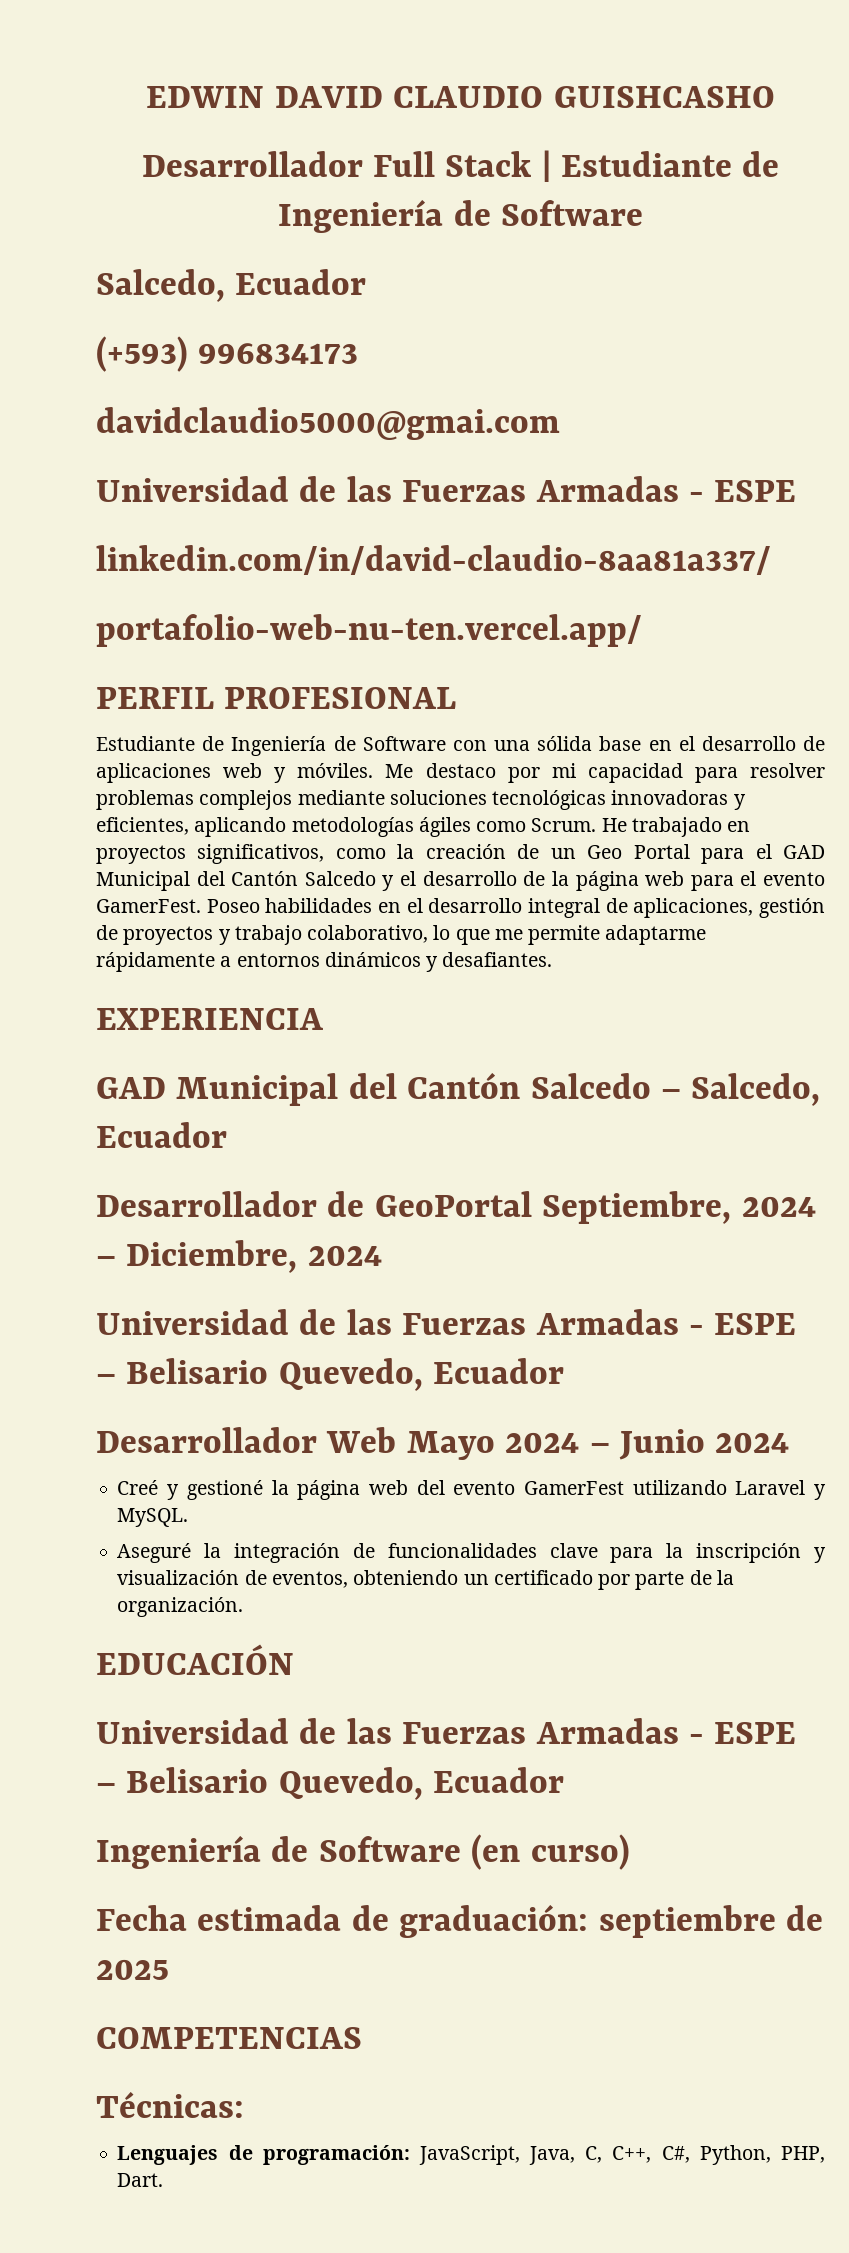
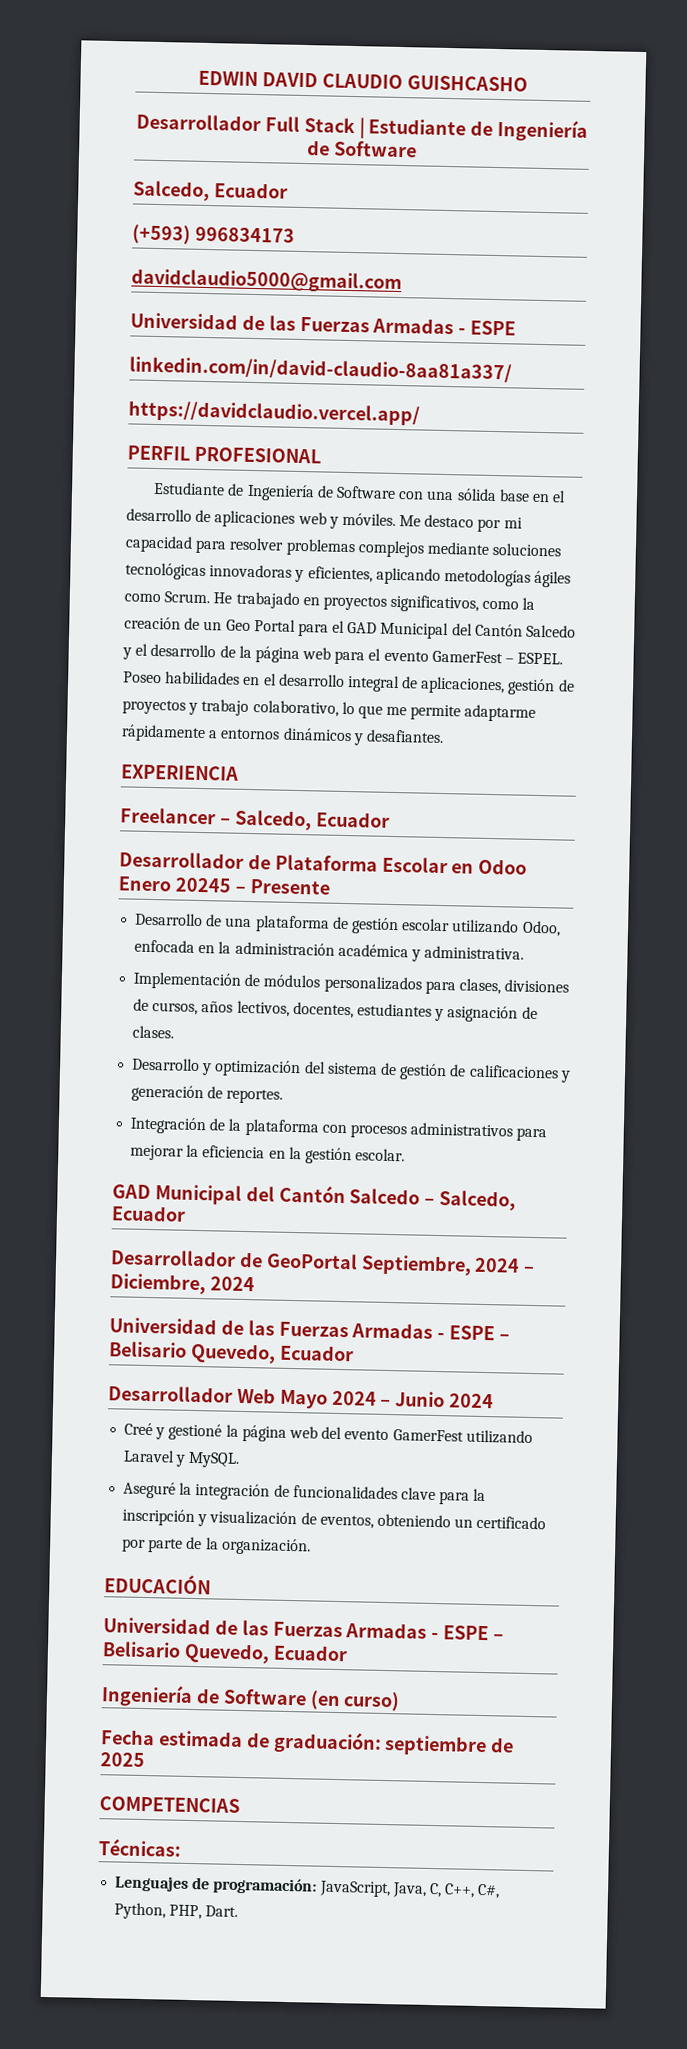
- davidclaudio5000@gmai.com
+ davidclaudio5000@gmail.com
- portafolio-web-nu-ten.vercel.app/
+ https://davidclaudio.vercel.app/
- He trabajado en proyectos significativos, como la creación de un Geo Portal para el GAD Municipal del Cantón Salcedo y el desarrollo de la página web para el evento GamerFest.
+ He trabajado en proyectos significativos, como la creación de un Geo Portal para el GAD Municipal del Cantón Salcedo y el desarrollo de la página web para el evento GamerFest – ESPEL.
+ Freelancer – Salcedo, Ecuador
+ Desarrollador de Plataforma Escolar en Odoo Enero 20245 – Presente
+ Desarrollo de una plataforma de gestión escolar utilizando Odoo, enfocada en la administración académica y administrativa.
+ Implementación de módulos personalizados para clases, divisiones de cursos, años lectivos, docentes, estudiantes y asignación de clases.
+ Desarrollo y optimización del sistema de gestión de calificaciones y generación de reportes.
+ Integración de la plataforma con procesos administrativos para mejorar la eficiencia en la gestión escolar.

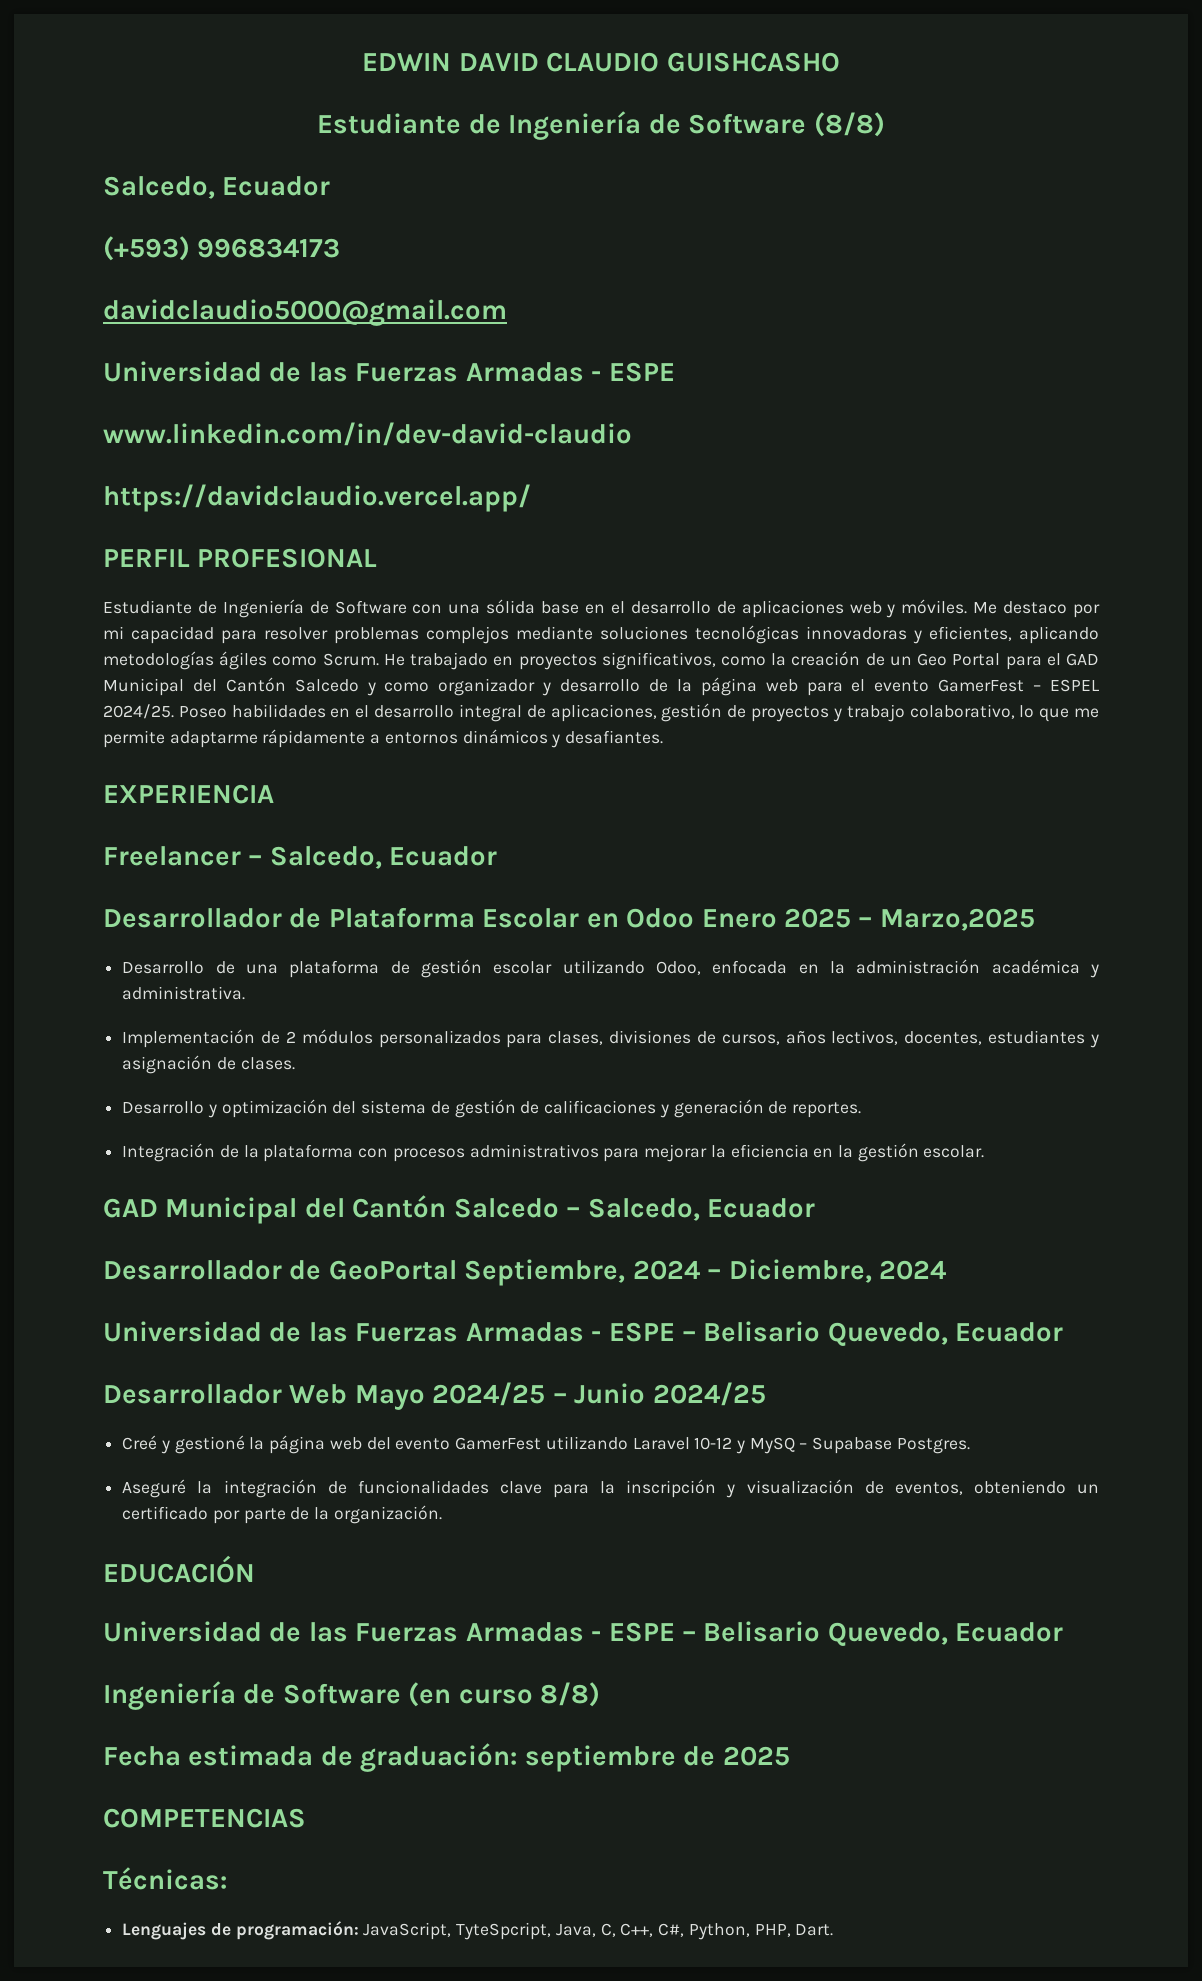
- Desarrollador Full Stack | Estudiante de Ingeniería de Software
+ Estudiante de Ingeniería de Software (8/8)
- linkedin.com/in/david-claudio-8aa81a337/
+ www.linkedin.com/in/dev-david-claudio
- He trabajado en proyectos significativos, como la creación de un Geo Portal para el GAD Municipal del Cantón Salcedo y el desarrollo de la página web para el evento GamerFest – ESPEL.
+ He trabajado en proyectos significativos, como la creación de un Geo Portal para el GAD Municipal del Cantón Salcedo y como organizador y desarrollo de la página web para el evento GamerFest – ESPEL 2024/25.
- Desarrollador de Plataforma Escolar en Odoo Enero 20245 – Presente
+ Desarrollador de Plataforma Escolar en Odoo Enero 2025 – Marzo,2025
- Implementación de módulos personalizados para clases, divisiones de cursos, años lectivos, docentes, estudiantes y asignación de clases.
+ Implementación de 2 módulos personalizados para clases, divisiones de cursos, años lectivos, docentes, estudiantes y asignación de clases.
- Desarrollador Web Mayo 2024 – Junio 2024
+ Desarrollador Web Mayo 2024/25 – Junio 2024/25
- Creé y gestioné la página web del evento GamerFest utilizando Laravel y MySQL.
+ Creé y gestioné la página web del evento GamerFest utilizando Laravel 10-12 y MySQ – Supabase Postgres.
- Ingeniería de Software (en curso)
+ Ingeniería de Software (en curso 8/8)
- Lenguajes de programación: JavaScript, Java, C, C++, C#, Python, PHP, Dart.
+ Lenguajes de programación: JavaScript, TyteSpcript, Java, C, C++, C#, Python, PHP, Dart.

